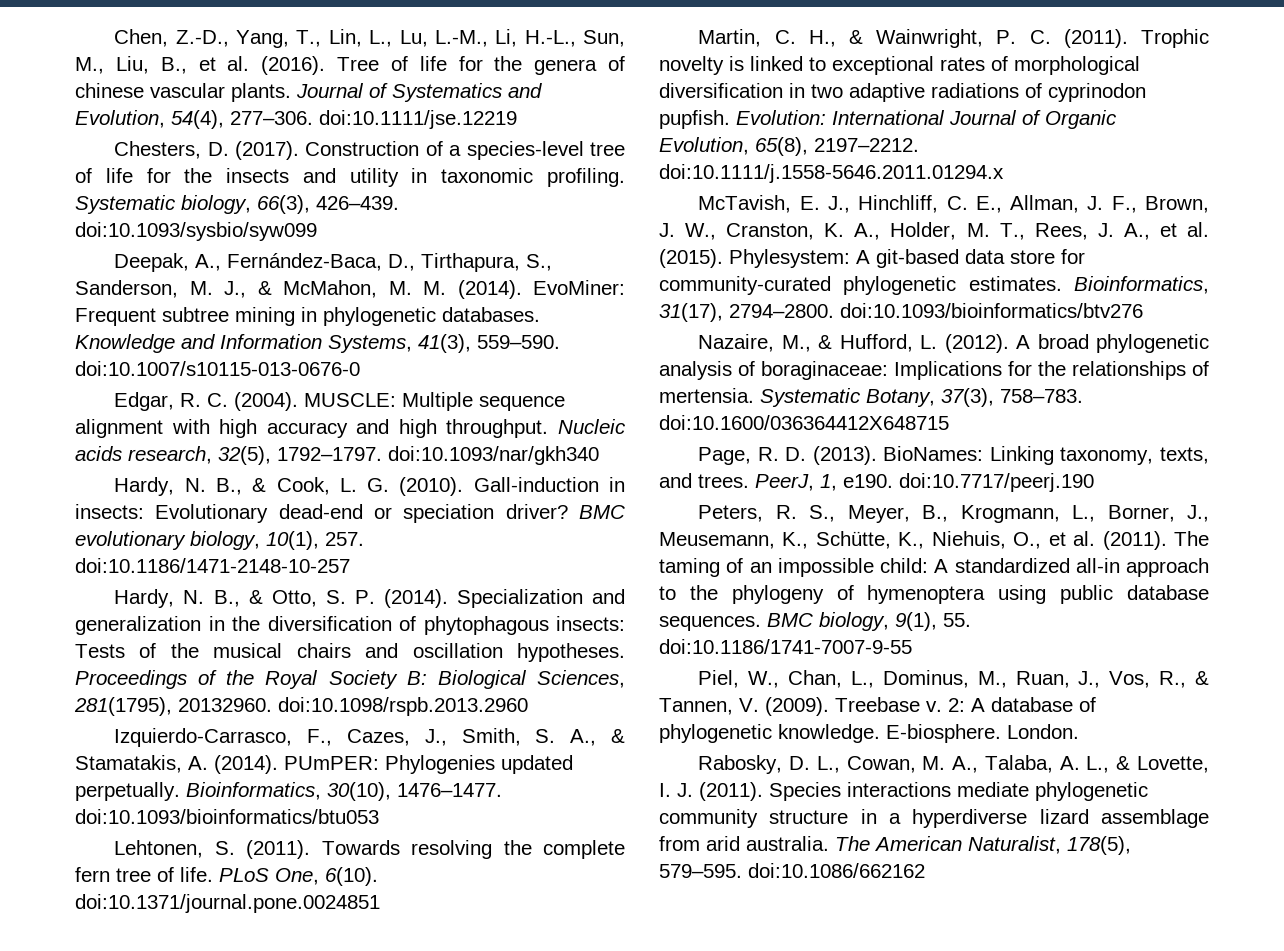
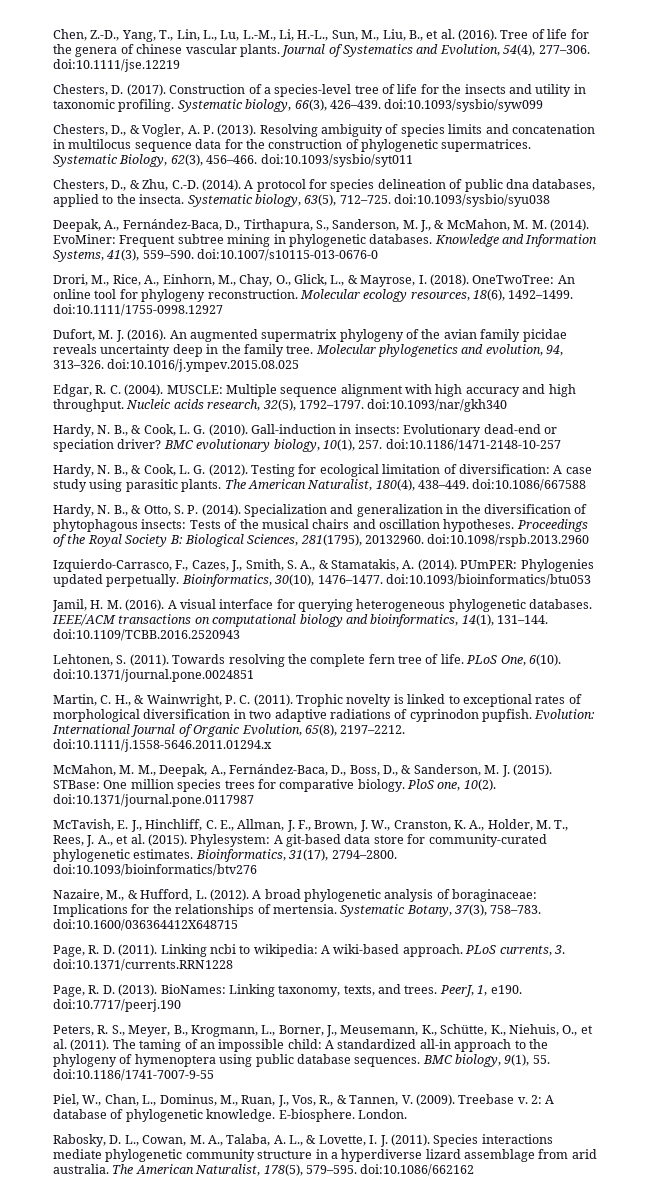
+ Chesters, D., & Vogler, A. P. (2013). Resolving ambiguity of species limits and concatenation in multilocus sequence data for the construction of phylogenetic supermatrices. Systematic Biology, 62(3), 456–466. doi:10.1093/sysbio/syt011
+ Chesters, D., & Zhu, C.-D. (2014). A protocol for species delineation of public dna databases, applied to the insecta. Systematic biology, 63(5), 712–725. doi:10.1093/sysbio/syu038
+ Drori, M., Rice, A., Einhorn, M., Chay, O., Glick, L., & Mayrose, I. (2018). OneTwoTree: An online tool for phylogeny reconstruction. Molecular ecology resources, 18(6), 1492–1499. doi:10.1111/1755-0998.12927
+ Dufort, M. J. (2016). An augmented supermatrix phylogeny of the avian family picidae reveals uncertainty deep in the family tree. Molecular phylogenetics and evolution, 94, 313–326. doi:10.1016/j.ympev.2015.08.025
+ Hardy, N. B., & Cook, L. G. (2012). Testing for ecological limitation of diversification: A case study using parasitic plants. The American Naturalist, 180(4), 438–449. doi:10.1086/667588
+ Jamil, H. M. (2016). A visual interface for querying heterogeneous phylogenetic databases. IEEE/ACM transactions on computational biology and bioinformatics, 14(1), 131–144. doi:10.1109/TCBB.2016.2520943
+ McMahon, M. M., Deepak, A., Fernández-Baca, D., Boss, D., & Sanderson, M. J. (2015). STBase: One million species trees for comparative biology. PloS one, 10(2). doi:10.1371/journal.pone.0117987
+ Page, R. D. (2011). Linking ncbi to wikipedia: A wiki-based approach. PLoS currents, 3. doi:10.1371/currents.RRN1228

